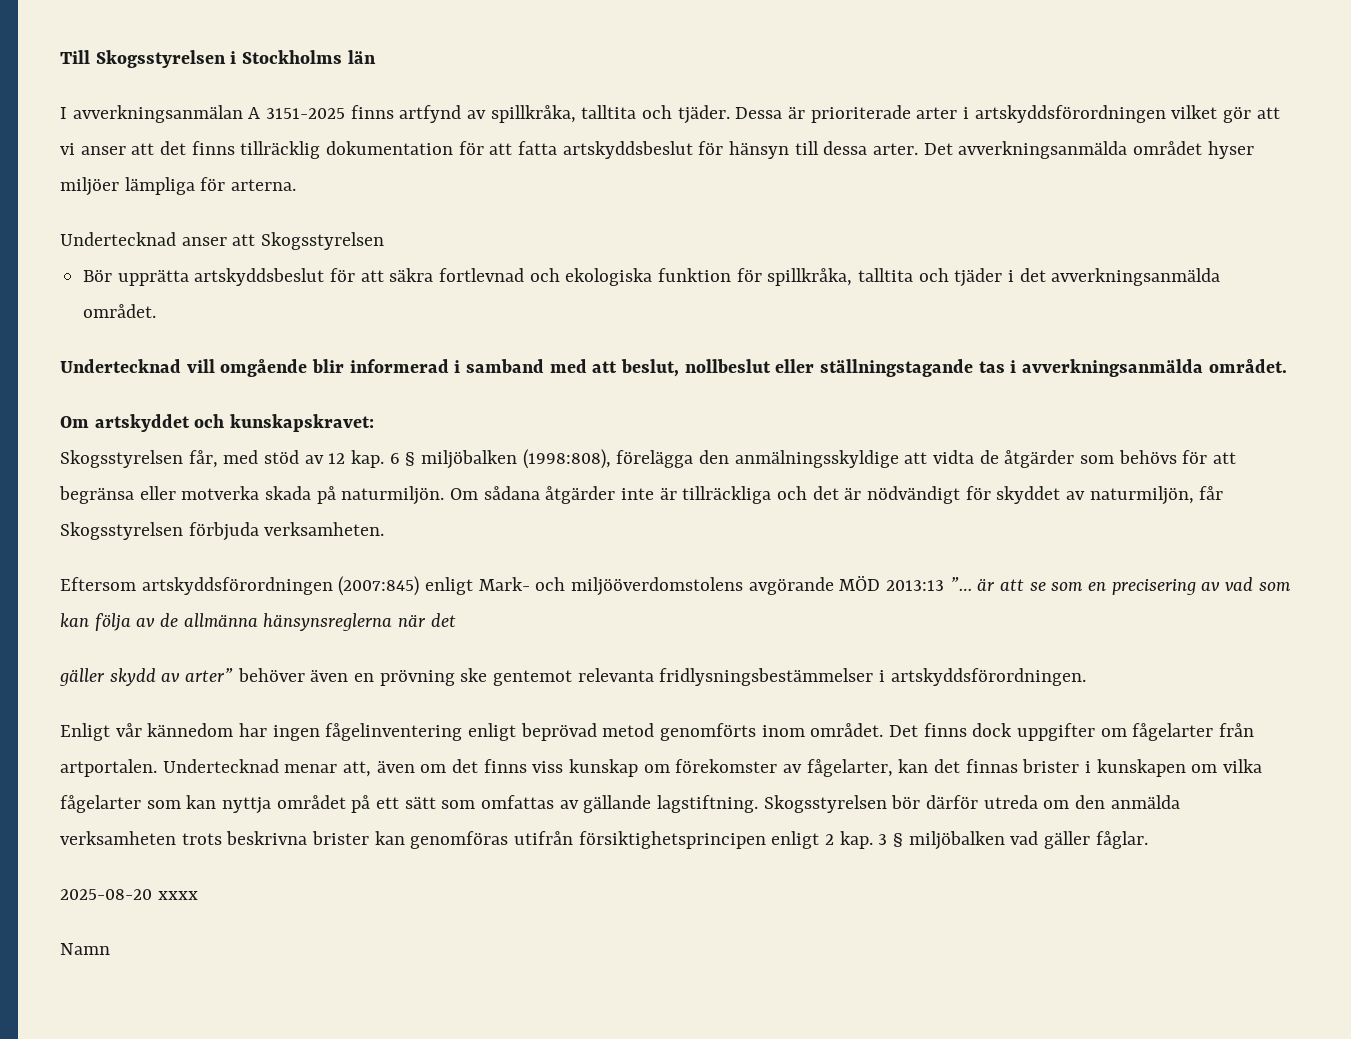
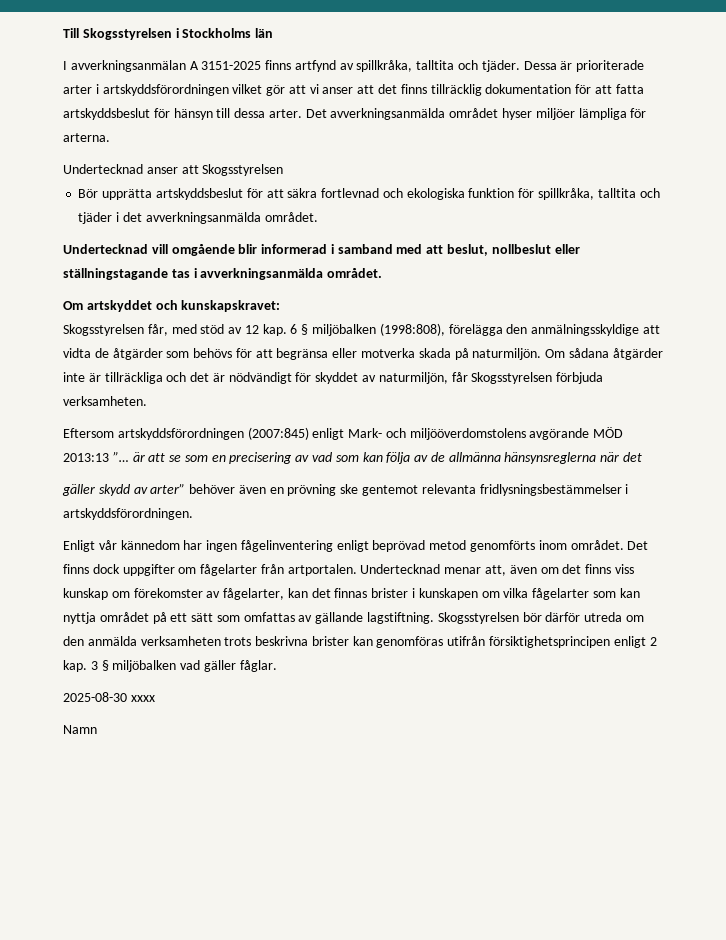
- 2025-08-20 xxxx
+ 2025-08-30 xxxx

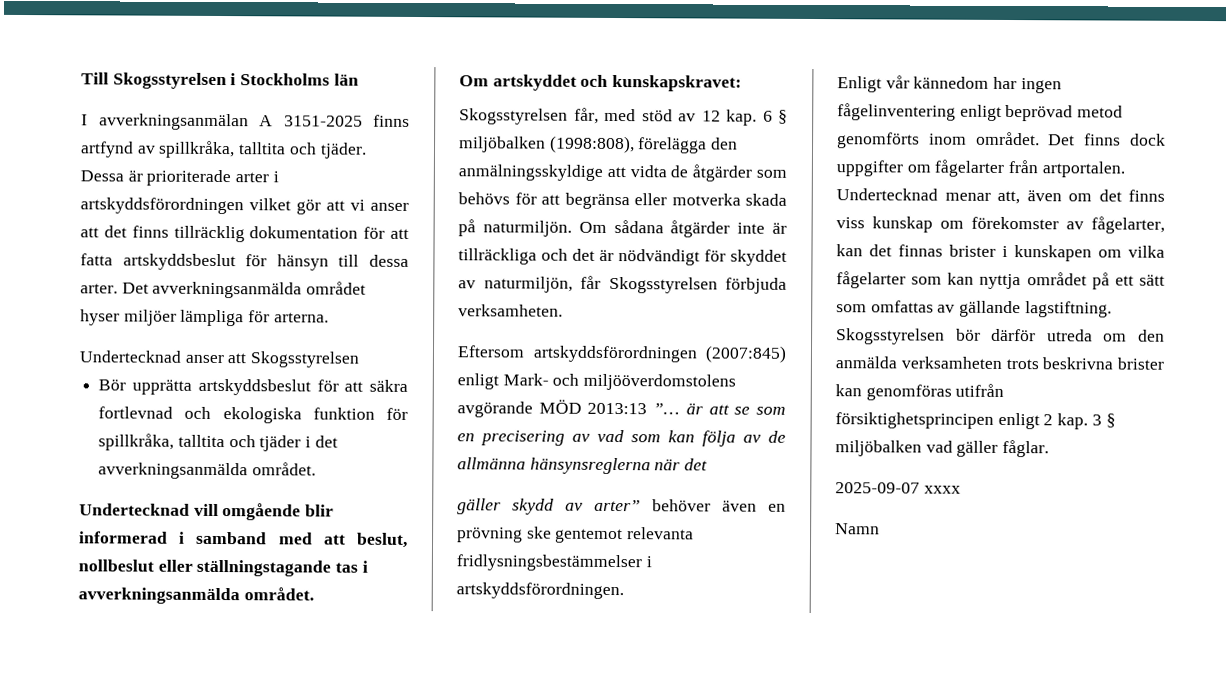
- 2025-08-30 xxxx
+ 2025-09-07 xxxx

